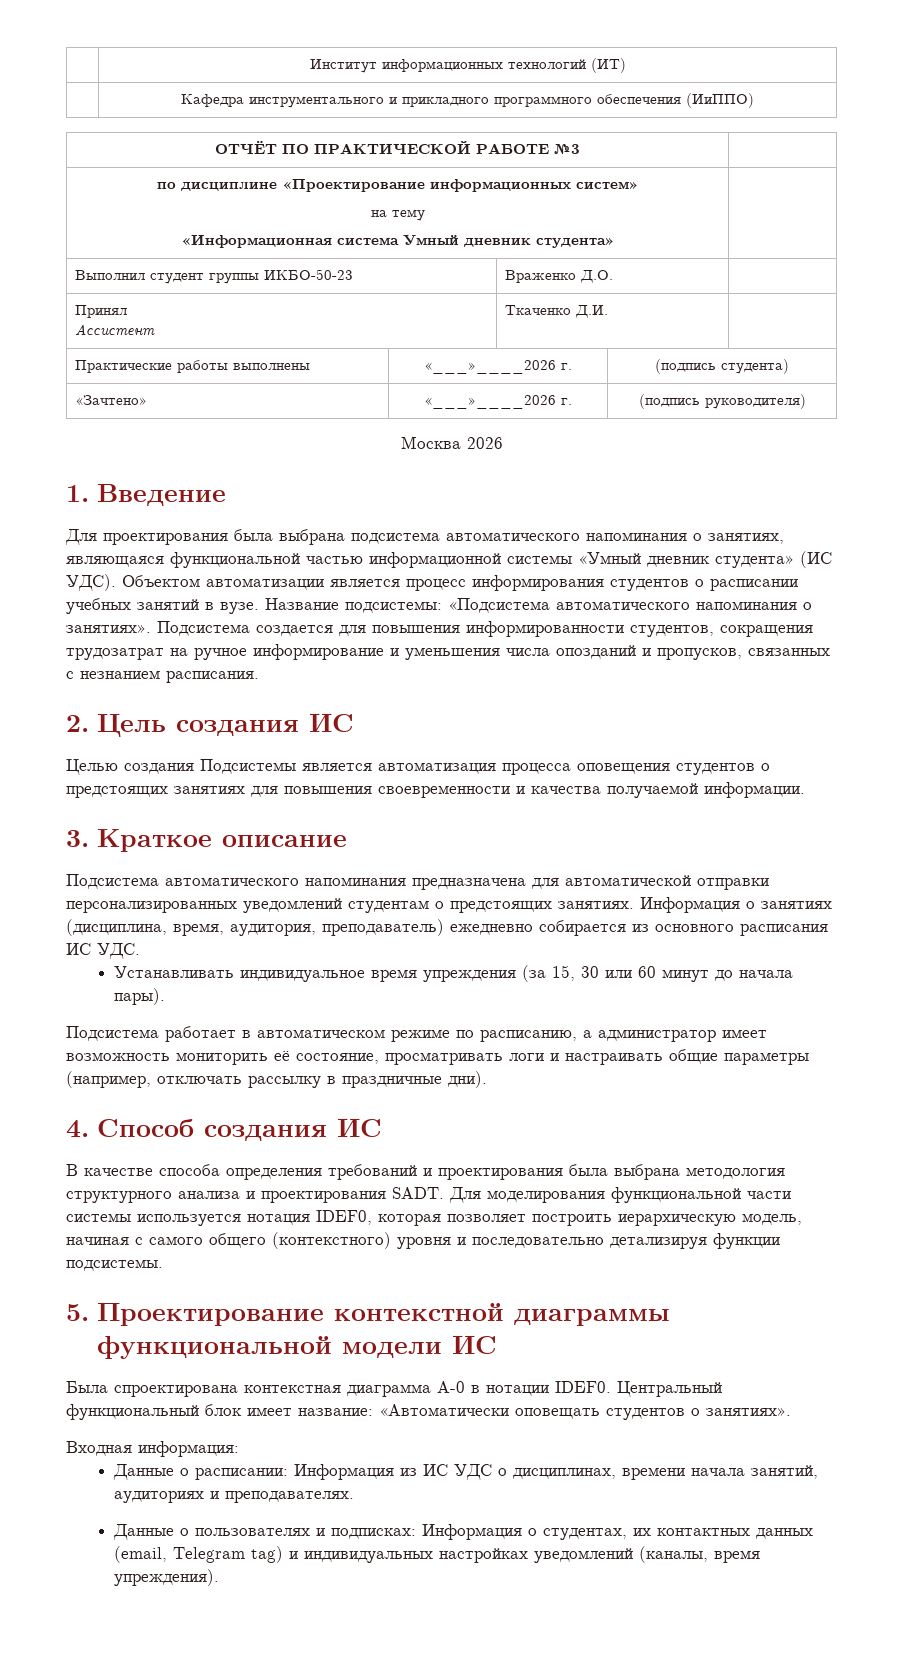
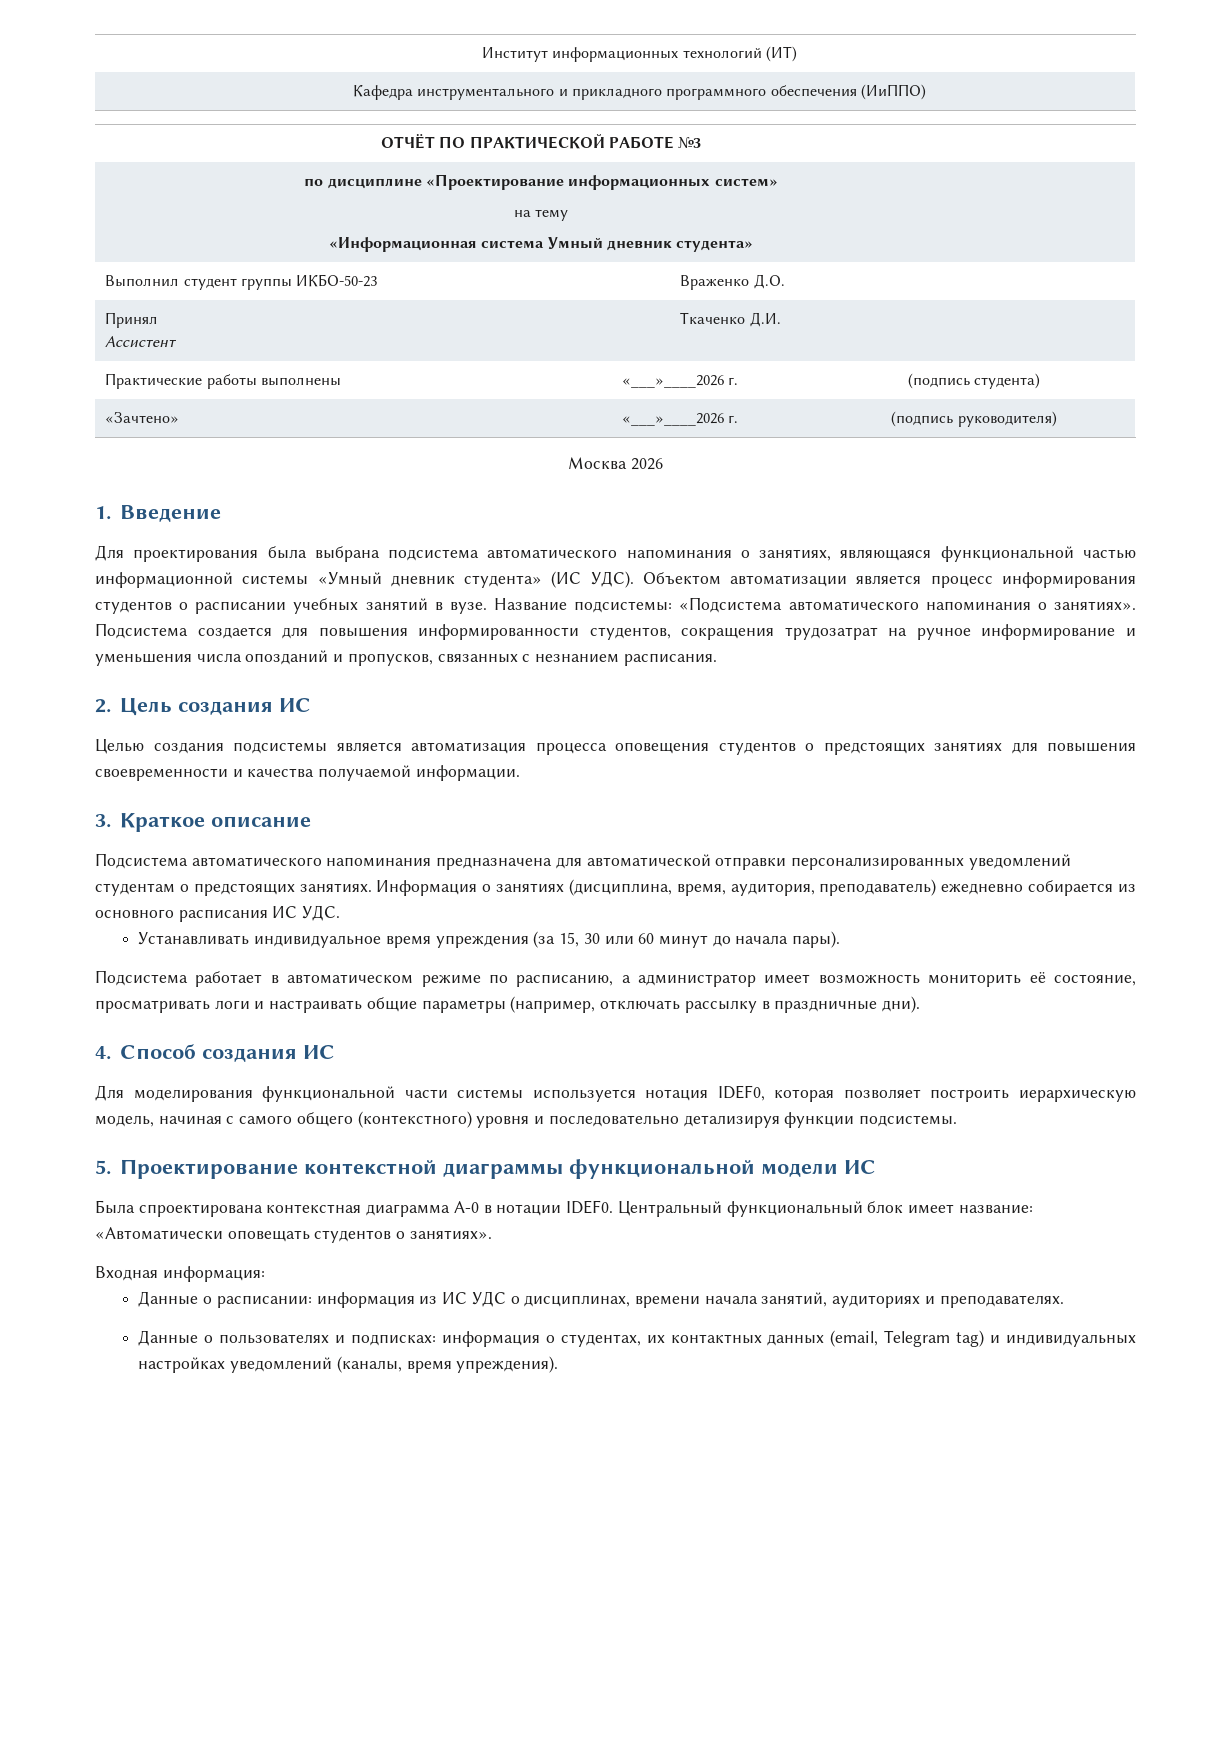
- Целью создания Подсистемы является автоматизация процесса оповещения студентов о предстоящих занятиях для повышения своевременности и качества получаемой информации.
+ Целью создания подсистемы является автоматизация процесса оповещения студентов о предстоящих занятиях для повышения своевременности и качества получаемой информации.
- В качестве способа определения требований и проектирования была выбрана методология структурного анализа и проектирования SADT.
- Данные о расписании: Информация из ИС УДС о дисциплинах, времени начала занятий, аудиториях и преподавателях.
+ Данные о расписании: информация из ИС УДС о дисциплинах, времени начала занятий, аудиториях и преподавателях.
- Данные о пользователях и подписках: Информация о студентах, их контактных данных (email, Telegram tag) и индивидуальных настройках уведомлений (каналы, время упреждения).
+ Данные о пользователях и подписках: информация о студентах, их контактных данных (email, Telegram tag) и индивидуальных настройках уведомлений (каналы, время упреждения).

